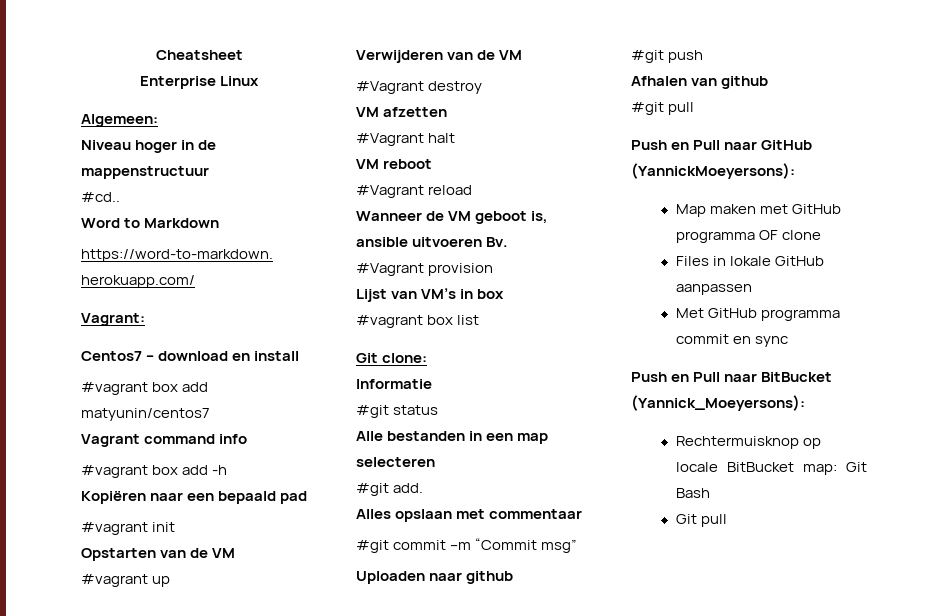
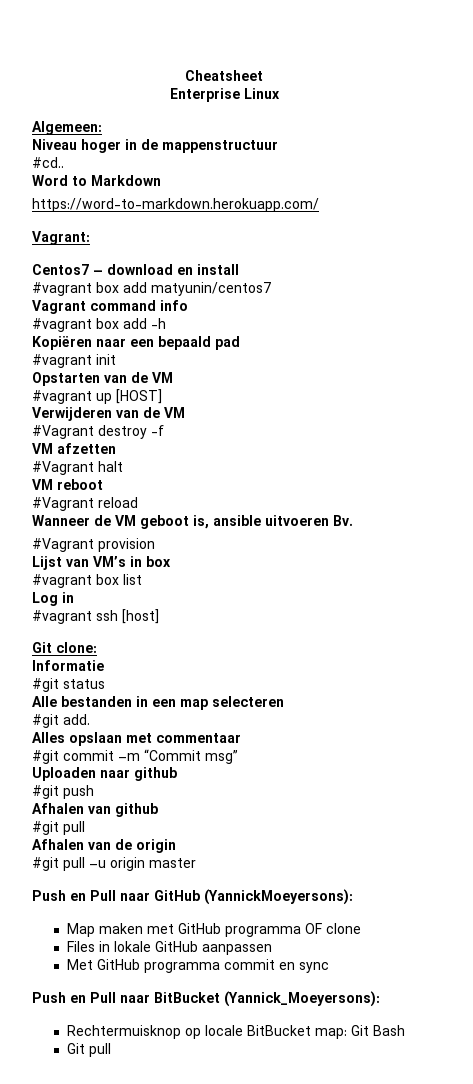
- #vagrant up
+ #vagrant up [HOST]
- #Vagrant destroy
+ #Vagrant destroy -f
+ Log in
+ #vagrant ssh [host]
+ Afhalen van de origin
+ #git pull –u origin master

